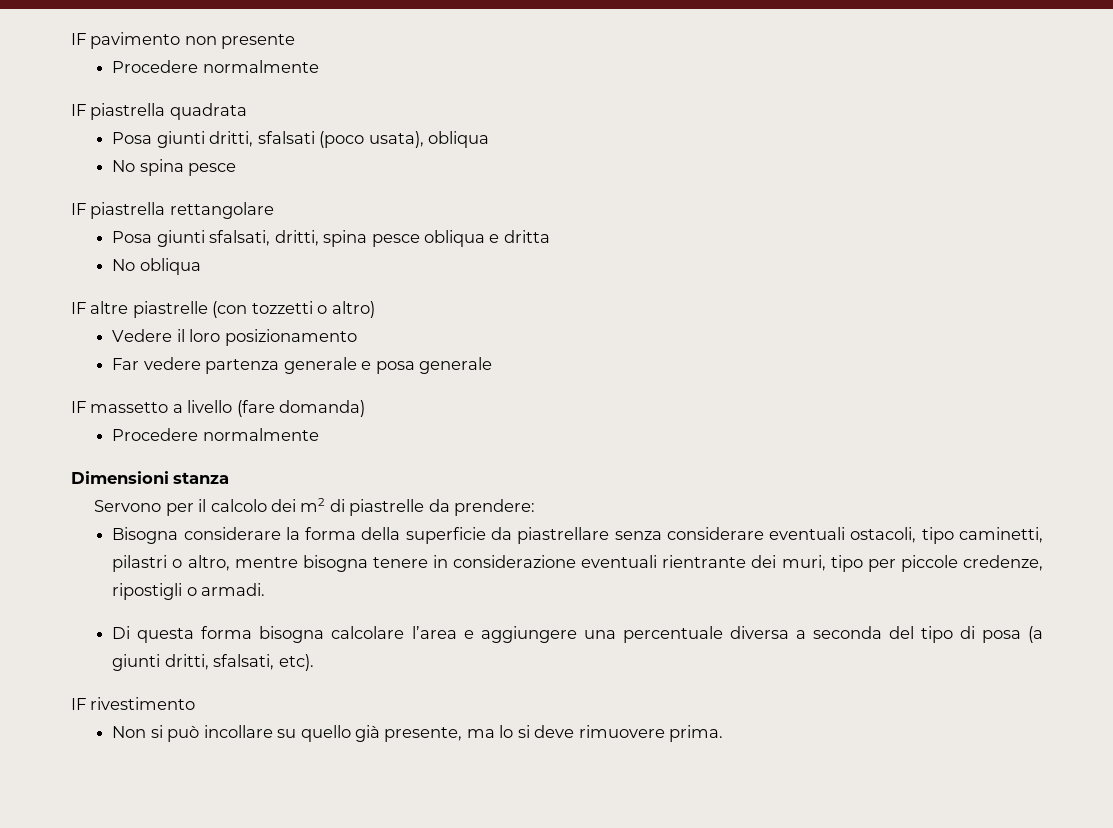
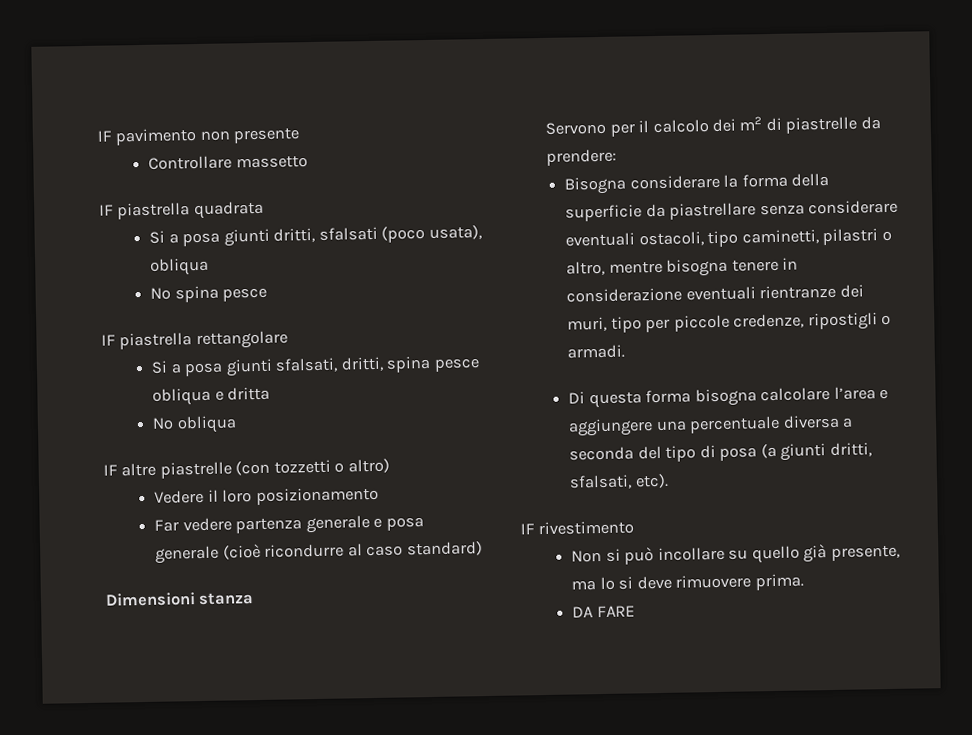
  IF pavimento non presente
- Procedere normalmente
+ Controllare massetto
- Posa giunti dritti, sfalsati (poco usata), obliqua
+ Si a posa giunti dritti, sfalsati (poco usata), obliqua
- Posa giunti sfalsati, dritti, spina pesce obliqua e dritta
+ Si a posa giunti sfalsati, dritti, spina pesce obliqua e dritta
- Far vedere partenza generale e posa generale
- IF massetto a livello (fare domanda)
- Procedere normalmente
+ Far vedere partenza generale e posa generale (cioè ricondurre al caso standard)
- Bisogna considerare la forma della superficie da piastrellare senza considerare eventuali ostacoli, tipo caminetti, pilastri o altro, mentre bisogna tenere in considerazione eventuali rientrante dei muri, tipo per piccole credenze, ripostigli o armadi.
+ Bisogna considerare la forma della superficie da piastrellare senza considerare eventuali ostacoli, tipo caminetti, pilastri o altro, mentre bisogna tenere in considerazione eventuali rientranze dei muri, tipo per piccole credenze, ripostigli o armadi.
+ DA FARE

